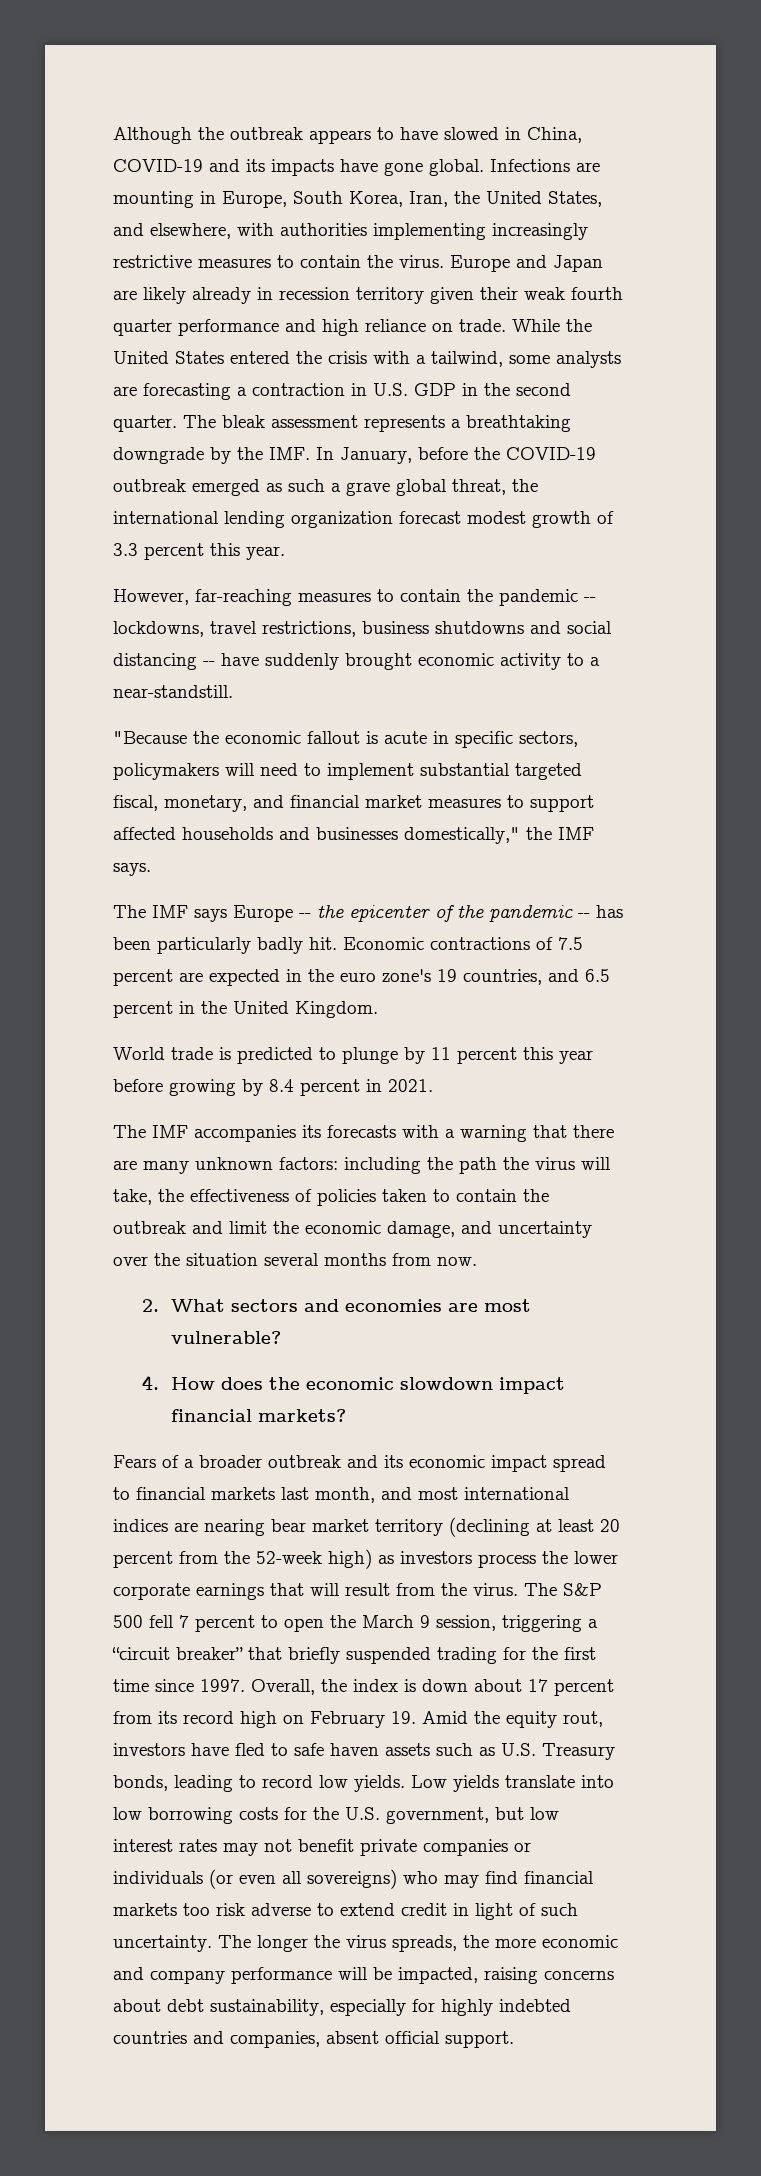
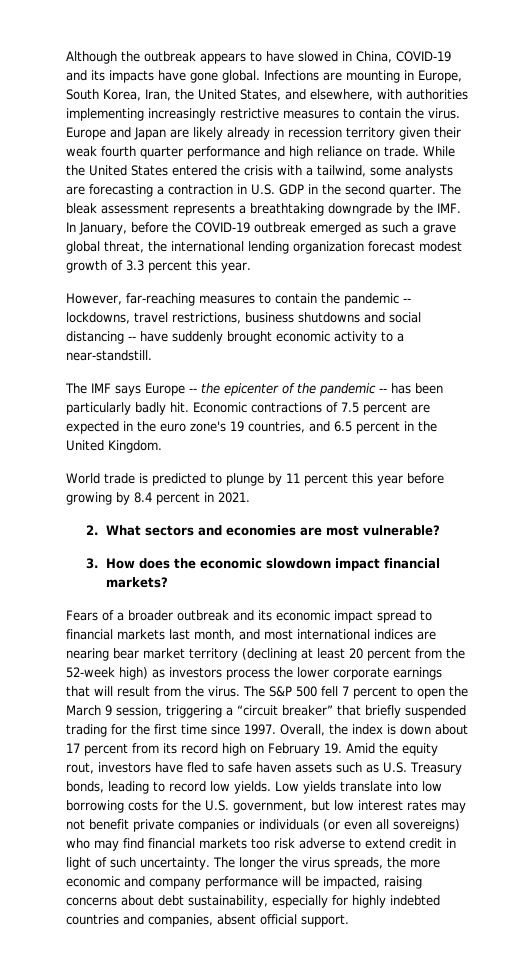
- "Because the economic fallout is acute in specific sectors, policymakers will need to implement substantial targeted fiscal, monetary, and financial market measures to support affected households and businesses domestically," the IMF says.
- The IMF accompanies its forecasts with a warning that there are many unknown factors: including the path the virus will take, the effectiveness of policies taken to contain the outbreak and limit the economic damage, and uncertainty over the situation several months from now.
- 4. How does the economic slowdown impact financial markets?
+ 3. How does the economic slowdown impact financial markets?

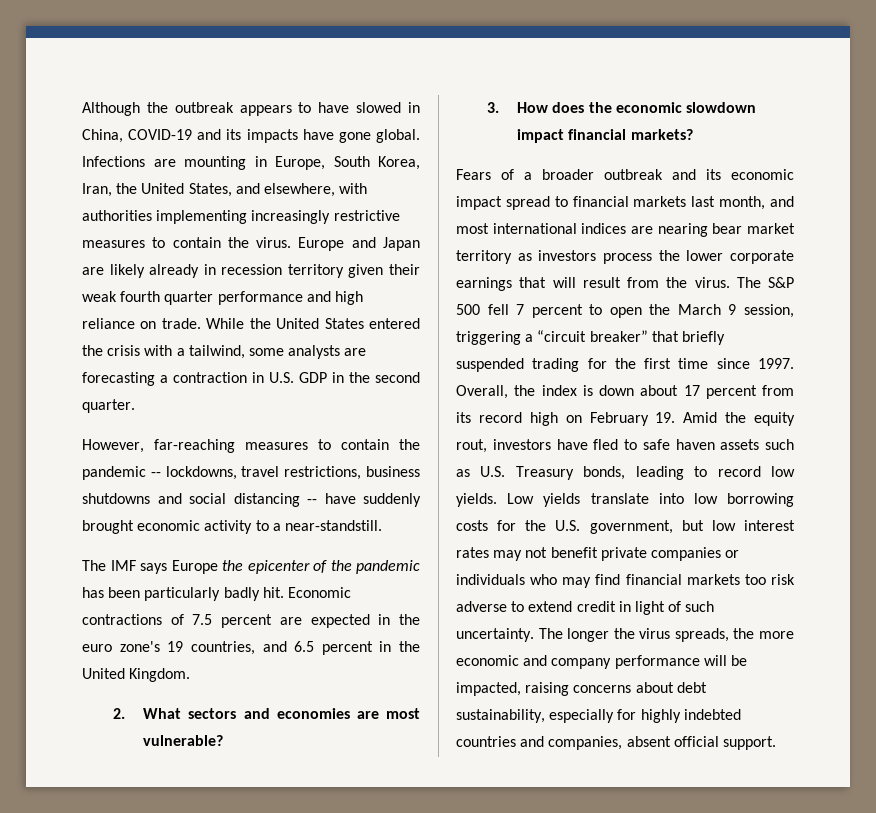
- The bleak assessment represents a breathtaking downgrade by the IMF. In January, before the COVID-19 outbreak emerged as such a grave global threat, the international lending organization forecast modest growth of 3.3 percent this year.
- The IMF says Europe -- the epicenter of the pandemic -- has been particularly badly hit.
+ The IMF says Europe the epicenter of the pandemic has been particularly badly hit.
- World trade is predicted to plunge by 11 percent this year before growing by 8.4 percent in 2021.
- Fears of a broader outbreak and its economic impact spread to financial markets last month, and most international indices are nearing bear market territory (declining at least 20 percent from the 52-week high) as investors process the lower corporate earnings that will result from the virus.
+ Fears of a broader outbreak and its economic impact spread to financial markets last month, and most international indices are nearing bear market territory as investors process the lower corporate earnings that will result from the virus.
- Low yields translate into low borrowing costs for the U.S. government, but low interest rates may not benefit private companies or individuals (or even all sovereigns) who may find financial markets too risk adverse to extend credit in light of such uncertainty.
+ Low yields translate into low borrowing costs for the U.S. government, but low interest rates may not benefit private companies or individuals who may find financial markets too risk adverse to extend credit in light of such uncertainty.

